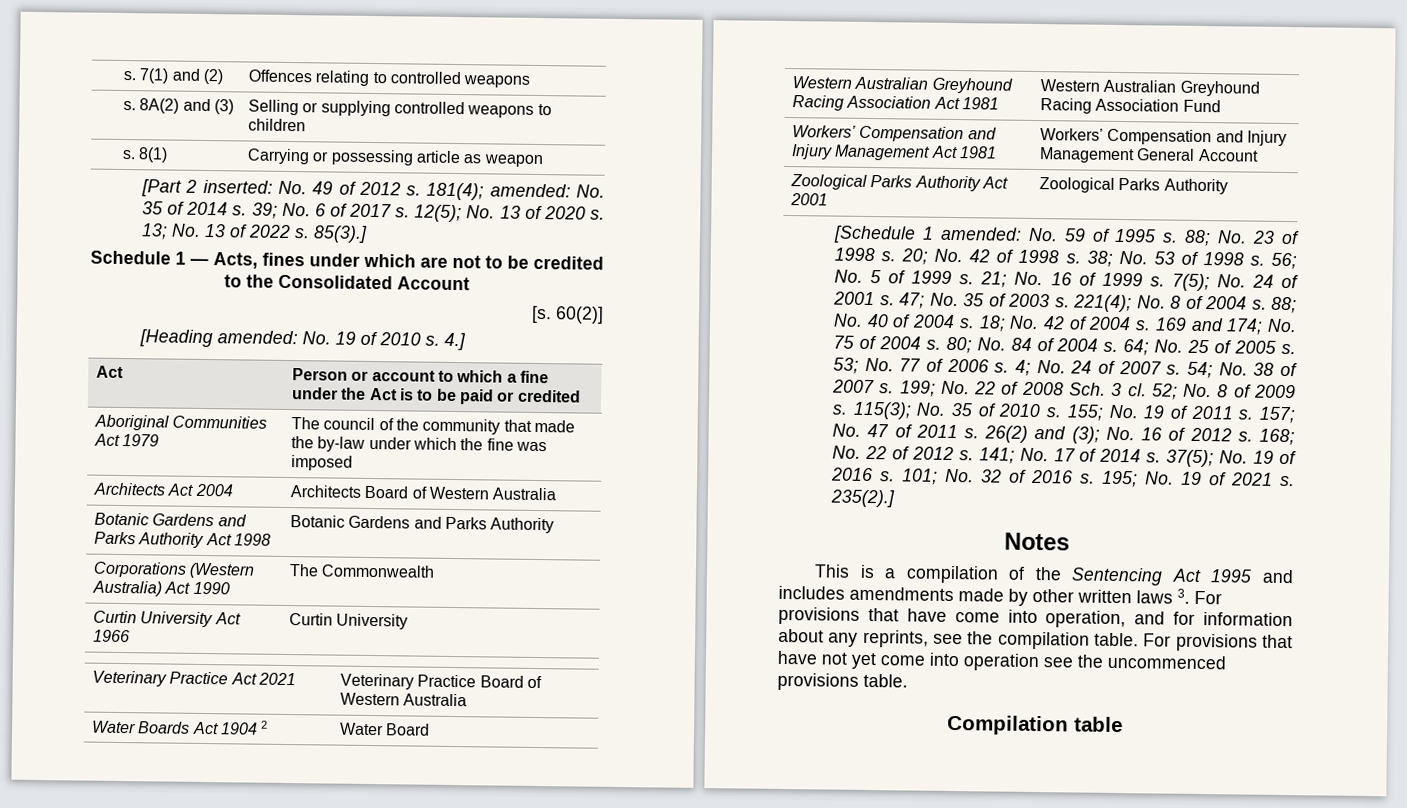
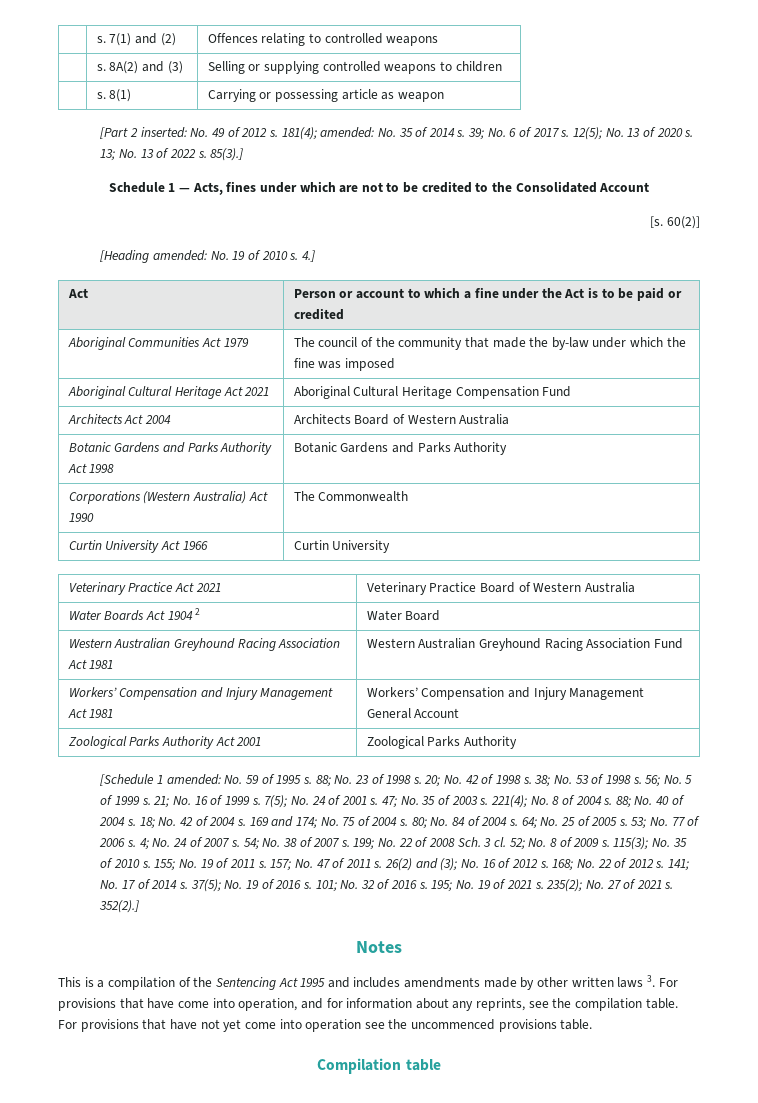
+ Aboriginal Cultural Heritage Act 2021 | Aboriginal Cultural Heritage Compensation Fund
- 235(2).]
+ 235(2); No. 27 of 2021 s. 352(2).]

